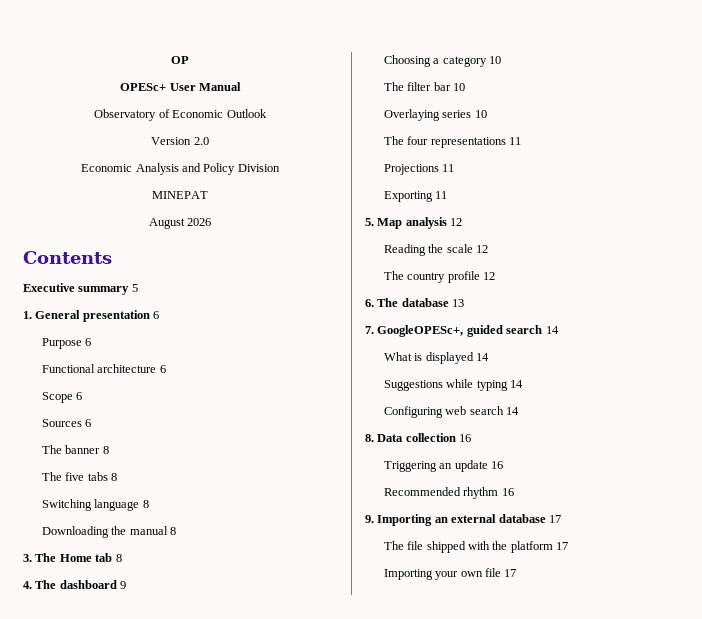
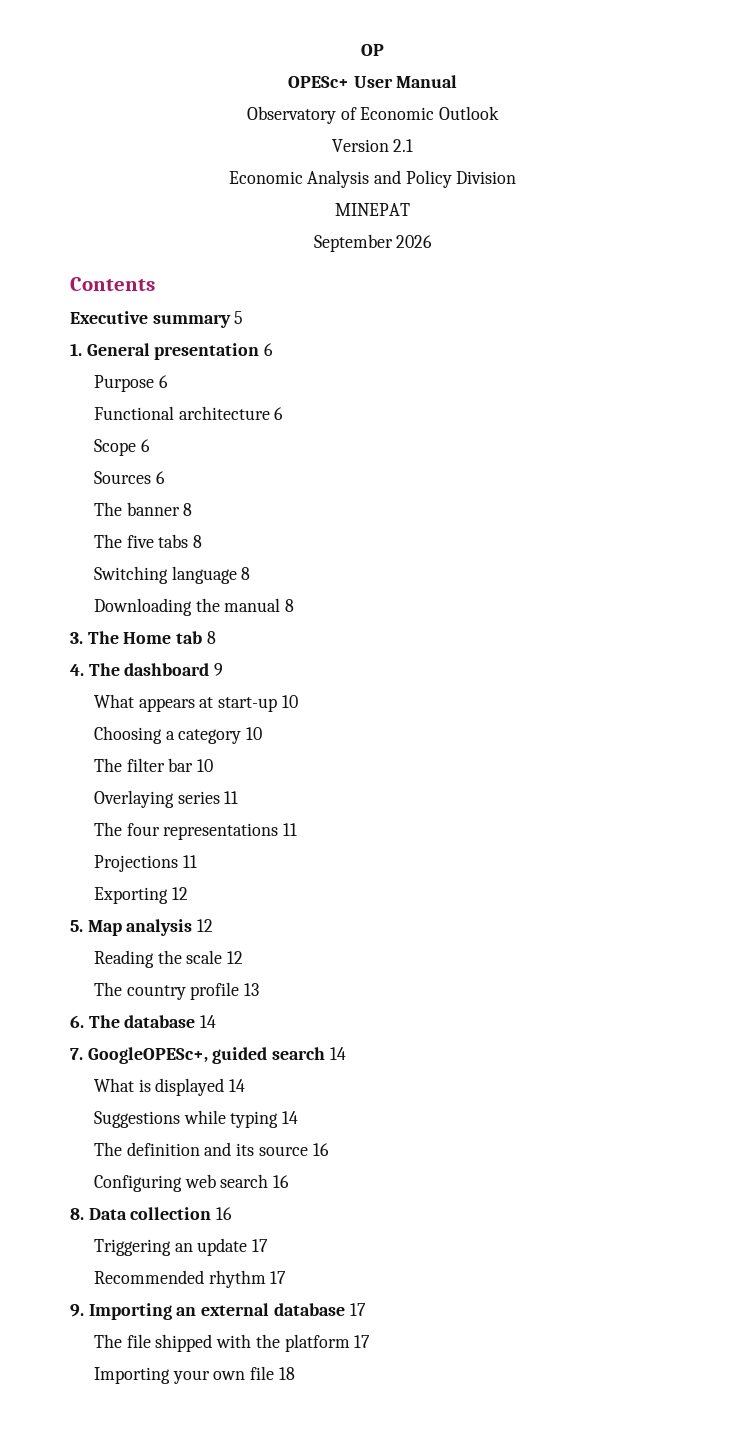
- Version 2.0
+ Version 2.1
- August 2026
+ September 2026
+ What appears at start-up 10
- Overlaying series 10
+ Overlaying series 11
- Exporting 11
+ Exporting 12
- The country profile 12
+ The country profile 13
- 6. The database 13
+ 6. The database 14
+ The definition and its source 16
- Configuring web search 14
+ Configuring web search 16
- Triggering an update 16
+ Triggering an update 17
- Recommended rhythm 16
+ Recommended rhythm 17
- Importing your own file 17
+ Importing your own file 18

